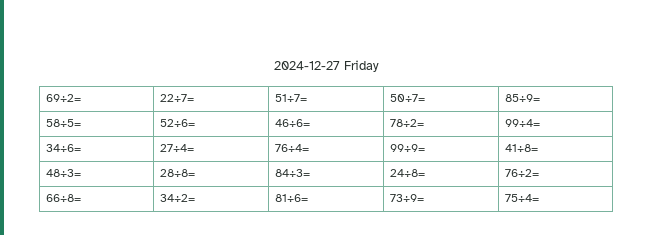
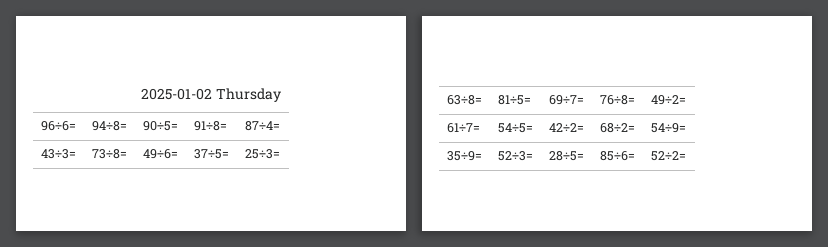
- 2024-12-27 Friday
- 69÷2= | 22÷7= | 51÷7= | 50÷7= | 85÷9=
- 58÷5= | 52÷6= | 46÷6= | 78÷2= | 99÷4=
- 34÷6= | 27÷4= | 76÷4= | 99÷9= | 41÷8=
- 48÷3= | 28÷8= | 84÷3= | 24÷8= | 76÷2=
- 66÷8= | 34÷2= | 81÷6= | 73÷9= | 75÷4=
+ 2025-01-02 Thursday
+ 96÷6= | 94÷8= | 90÷5= | 91÷8= | 87÷4=
+ 43÷3= | 73÷8= | 49÷6= | 37÷5= | 25÷3=
+ 63÷8= | 81÷5= | 69÷7= | 76÷8= | 49÷2=
+ 61÷7= | 54÷5= | 42÷2= | 68÷2= | 54÷9=
+ 35÷9= | 52÷3= | 28÷5= | 85÷6= | 52÷2=

